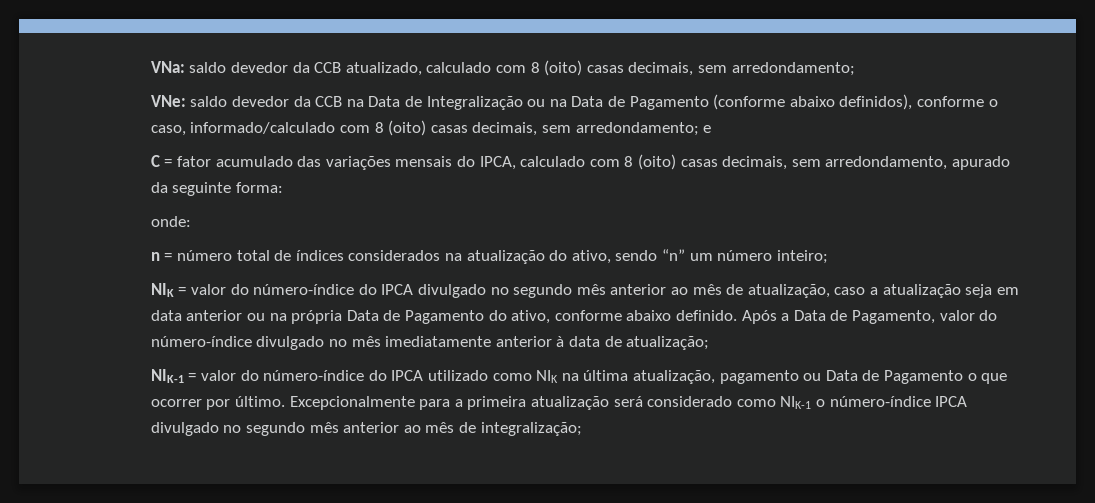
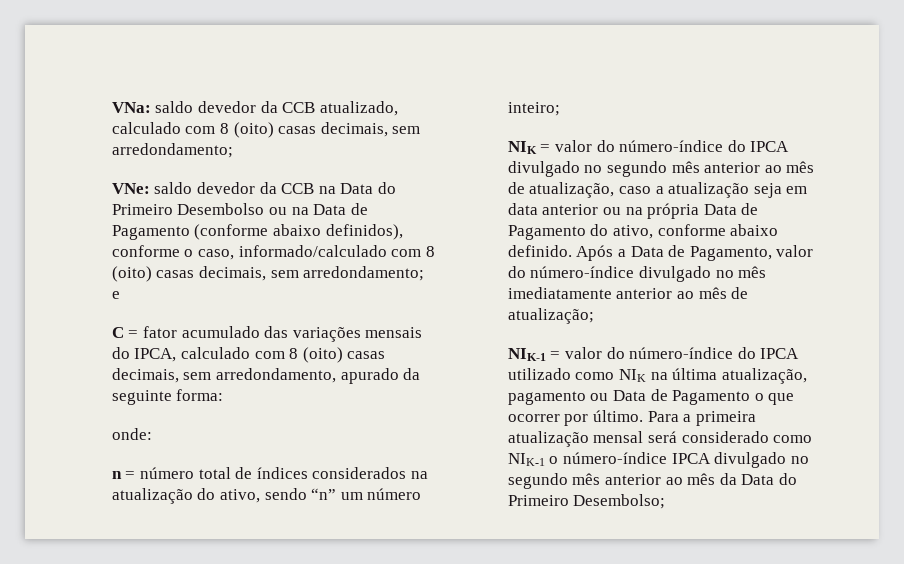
- VNe: saldo devedor da CCB na Data de Integralização ou na Data de Pagamento (conforme abaixo definidos), conforme o caso, informado/calculado com 8 (oito) casas decimais, sem arredondamento; e
+ VNe: saldo devedor da CCB na Data do Primeiro Desembolso ou na Data de Pagamento (conforme abaixo definidos), conforme o caso, informado/calculado com 8 (oito) casas decimais, sem arredondamento; e
- Após a Data de Pagamento, valor do número-índice divulgado no mês imediatamente anterior à data de atualização;
+ Após a Data de Pagamento, valor do número-índice divulgado no mês imediatamente anterior ao mês de atualização;
- Excepcionalmente para a primeira atualização será considerado como NIK-1 o número-índice IPCA divulgado no segundo mês anterior ao mês de integralização;
+ Para a primeira atualização mensal será considerado como NIK-1 o número-índice IPCA divulgado no segundo mês anterior ao mês da Data do Primeiro Desembolso;

